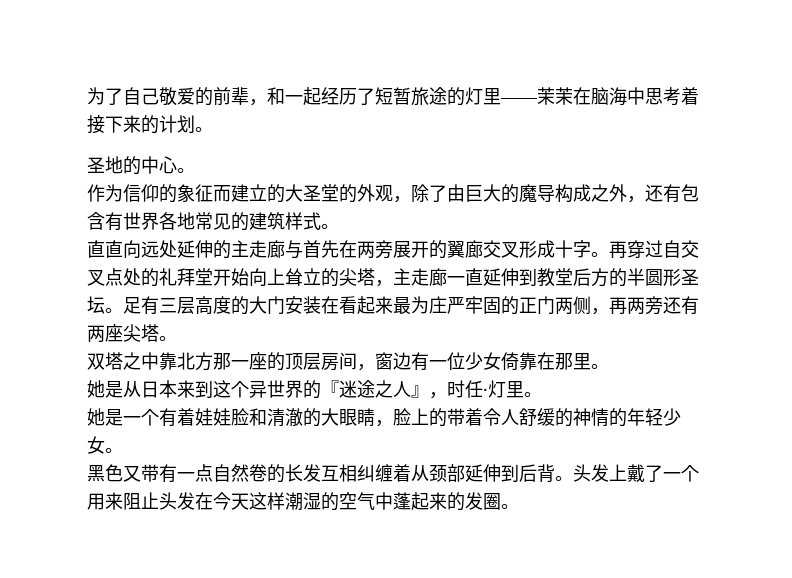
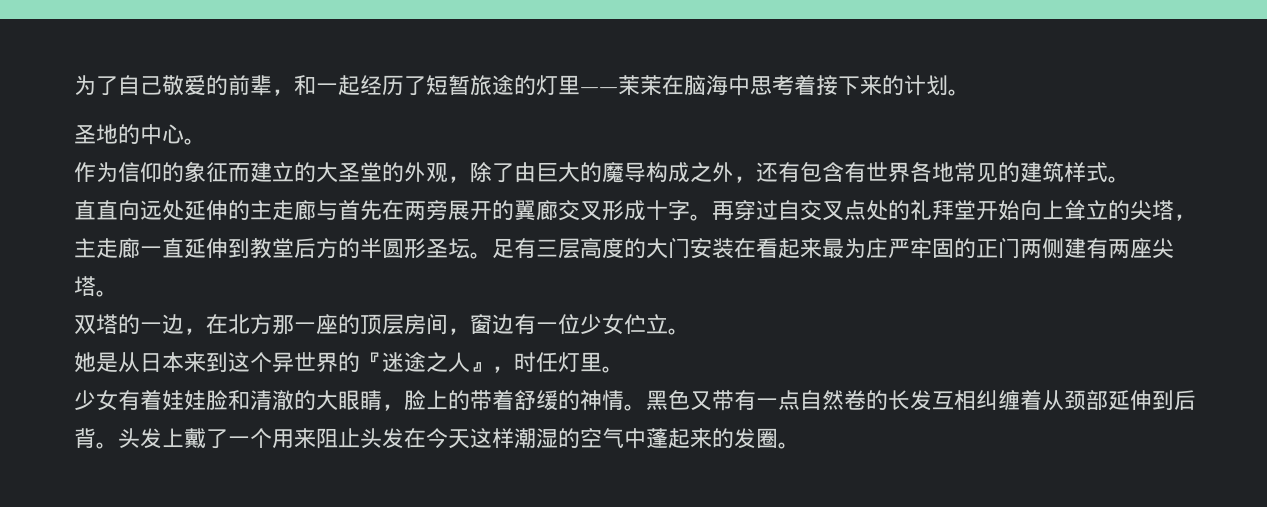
- 足有三层高度的大门安装在看起来最为庄严牢固的正门两侧，再两旁还有两座尖塔。
+ 足有三层高度的大门安装在看起来最为庄严牢固的正门两侧建有两座尖塔。
- 双塔之中靠北方那一座的顶层房间，窗边有一位少女倚靠在那里。
+ 双塔的一边，在北方那一座的顶层房间，窗边有一位少女伫立。
- 她是从日本来到这个异世界的『迷途之人』，时任·灯里。
+ 她是从日本来到这个异世界的『迷途之人』，时任灯里。
- 她是一个有着娃娃脸和清澈的大眼睛，脸上的带着令人舒缓的神情的年轻少女。
- 黑色又带有一点自然卷的长发互相纠缠着从颈部延伸到后背。
+ 少女有着娃娃脸和清澈的大眼睛，脸上的带着舒缓的神情。黑色又带有一点自然卷的长发互相纠缠着从颈部延伸到后背。

